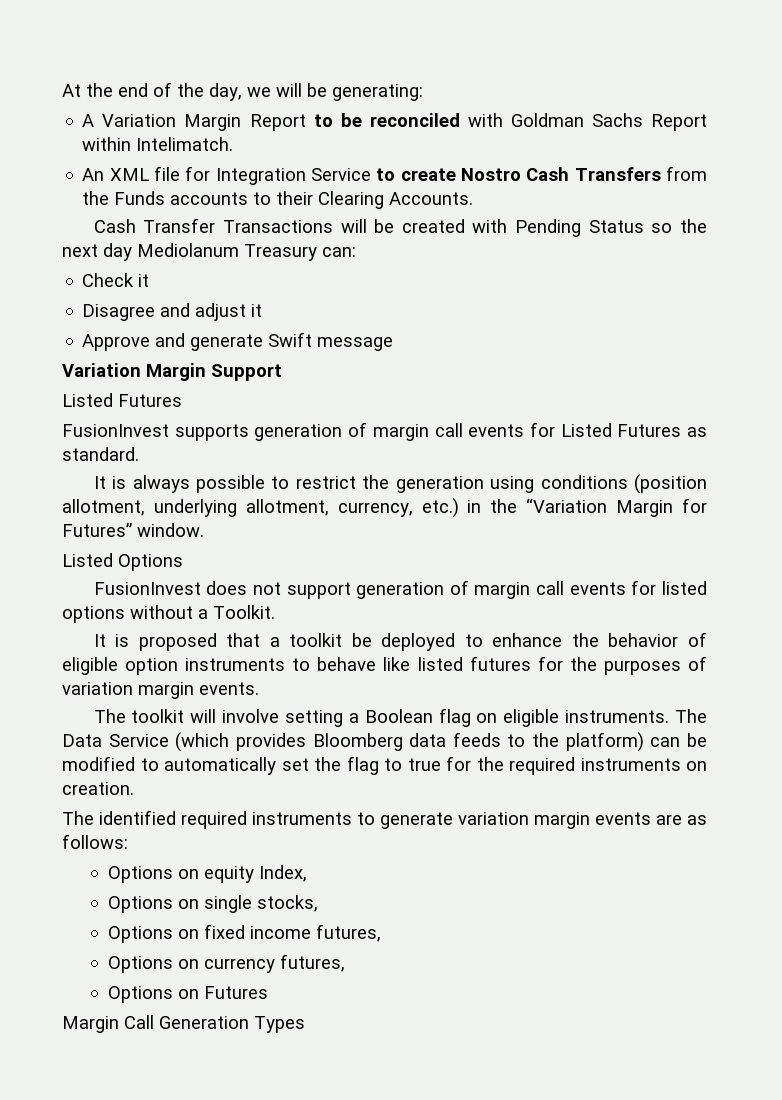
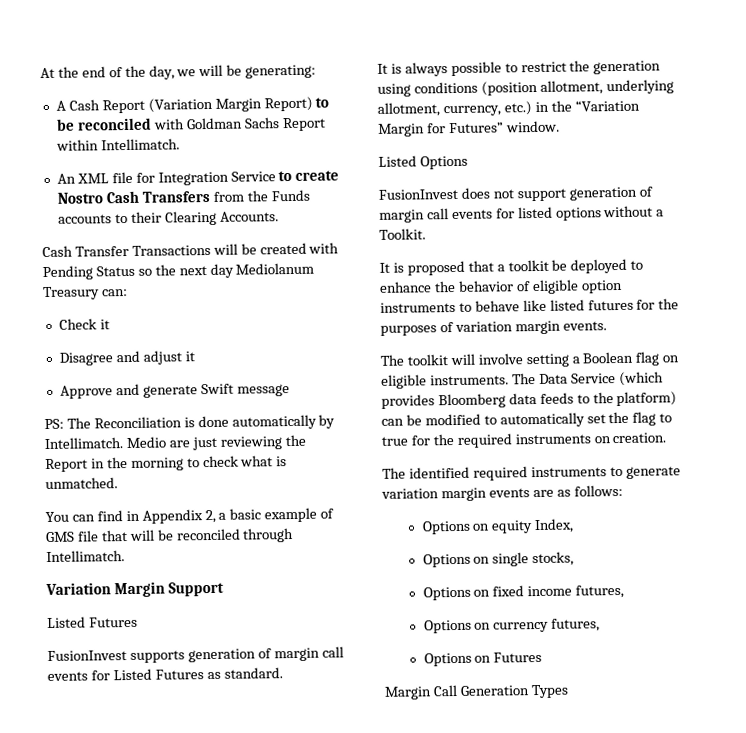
- A Variation Margin Report to be reconciled with Goldman Sachs Report within Intelimatch.
+ A Cash Report (Variation Margin Report) to be reconciled with Goldman Sachs Report within Intellimatch.
+ PS: The Reconciliation is done automatically by Intellimatch. Medio are just reviewing the Report in the morning to check what is unmatched.
+ You can find in Appendix 2, a basic example of GMS file that will be reconciled through Intellimatch.

